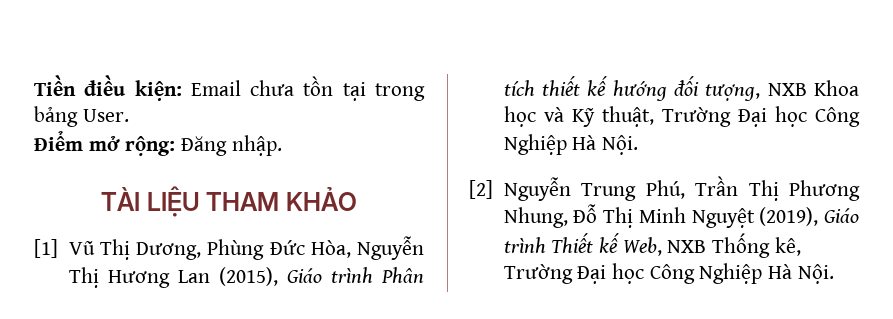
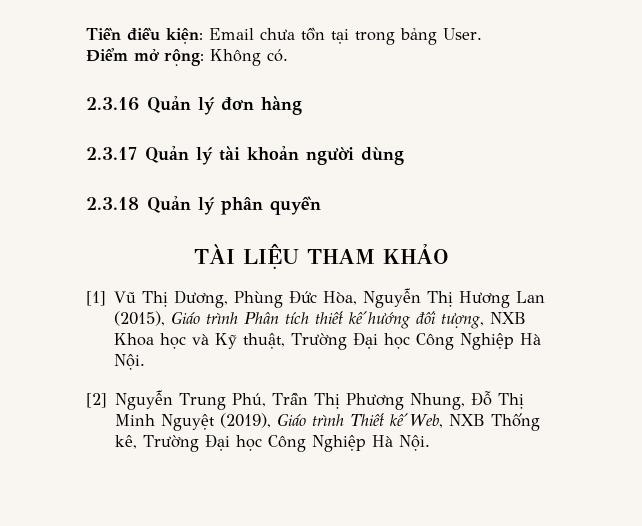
- Điểm mở rộng: Đăng nhập.
+ Điểm mở rộng: Không có.
+ 2.3.16 Quản lý đơn hàng
+ 2.3.17 Quản lý tài khoản người dùng
+ 2.3.18 Quản lý phân quyền

